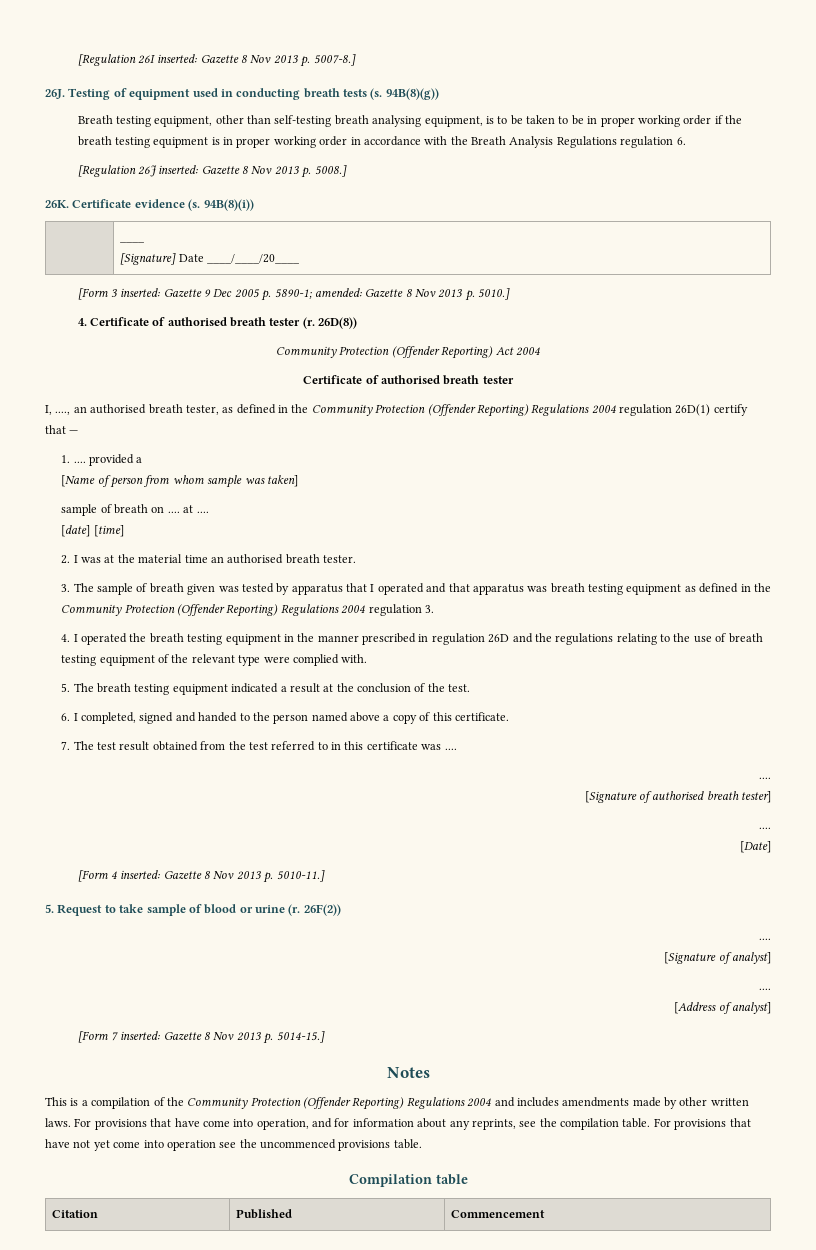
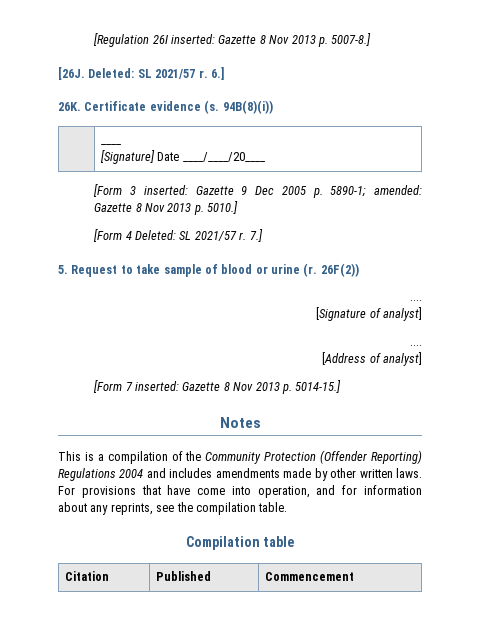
- 26J. Testing of equipment used in conducting breath tests (s. 94B(8)(g))
- Breath testing equipment, other than self-testing breath analysing equipment, is to be taken to be in proper working order if the breath testing equipment is in proper working order in accordance with the Breath Analysis Regulations regulation 6.
- [Regulation 26J inserted: Gazette 8 Nov 2013 p. 5008.]
+ [26J. Deleted: SL 2021/57 r. 6.]
- 4. Certificate of authorised breath tester (r. 26D(8))
- Community Protection (Offender Reporting) Act 2004
- Certificate of authorised breath tester
- I, ...., an authorised breath tester, as defined in the Community Protection (Offender Reporting) Regulations 2004 regulation 26D(1) certify that —
- 1. .... provided a
- [Name of person from whom sample was taken]
- sample of breath on .... at ....
- [date] [time]
- 2. I was at the material time an authorised breath tester.
- 3. The sample of breath given was tested by apparatus that I operated and that apparatus was breath testing equipment as defined in the Community Protection (Offender Reporting) Regulations 2004 regulation 3.
- 4. I operated the breath testing equipment in the manner prescribed in regulation 26D and the regulations relating to the use of breath testing equipment of the relevant type were complied with.
- 5. The breath testing equipment indicated a result at the conclusion of the test.
- 6. I completed, signed and handed to the person named above a copy of this certificate.
- 7. The test result obtained from the test referred to in this certificate was ....
- ....
- [Signature of authorised breath tester]
- ....
- [Date]
- [Form 4 inserted: Gazette 8 Nov 2013 p. 5010-11.]
+ [Form 4 Deleted: SL 2021/57 r. 7.]
- For provisions that have not yet come into operation see the uncommenced provisions table.

